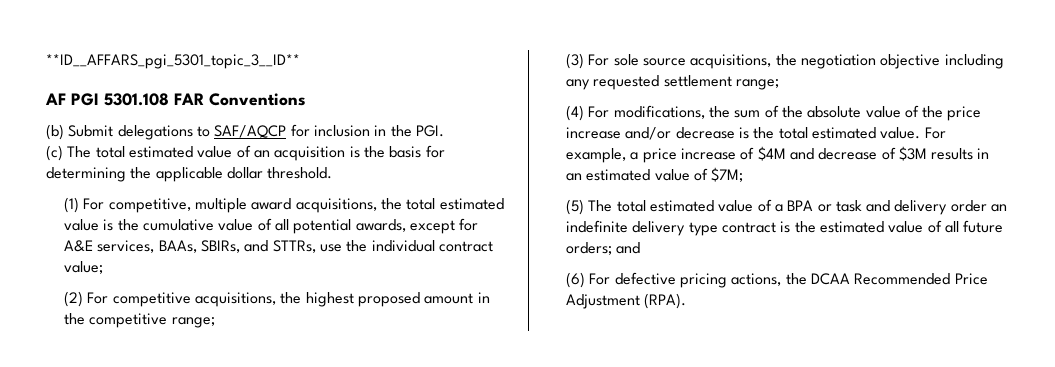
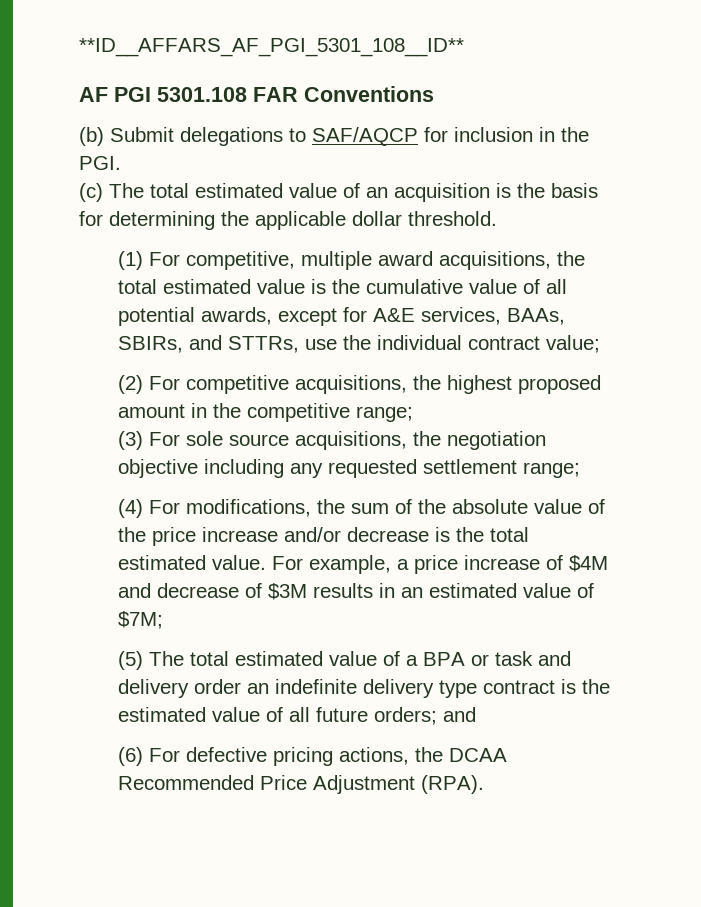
- **ID__AFFARS_pgi_5301_topic_3__ID**
+ **ID__AFFARS_AF_PGI_5301_108__ID**

